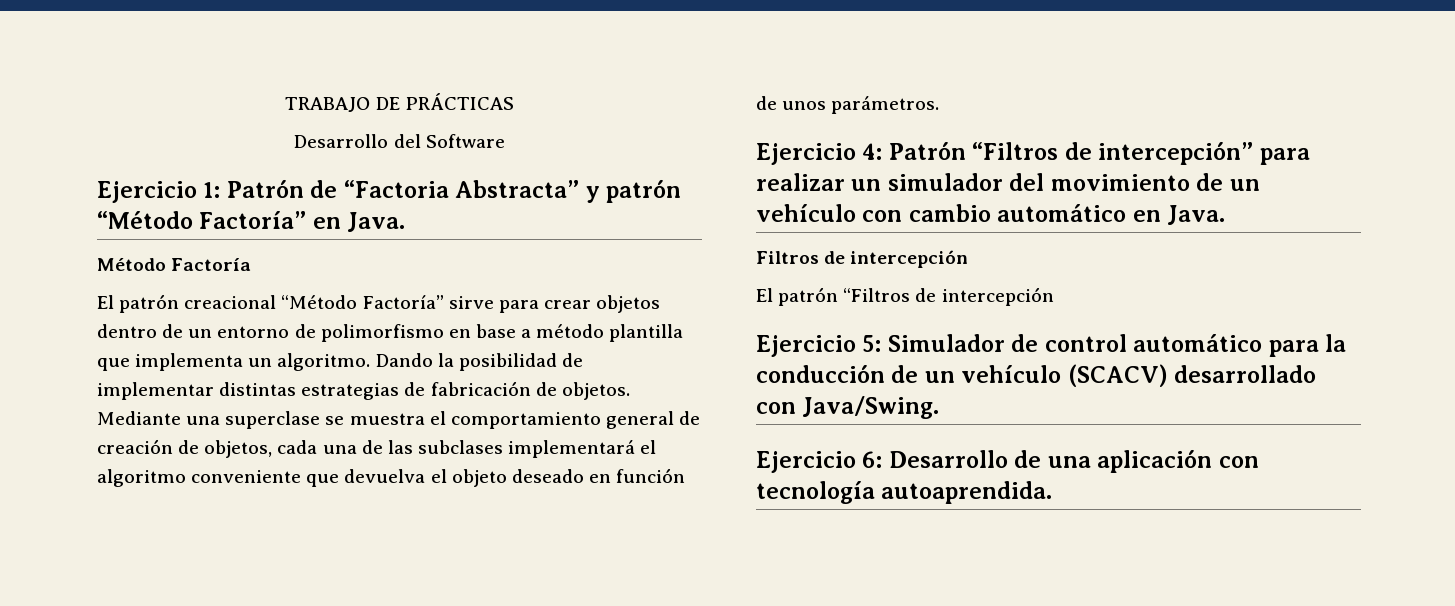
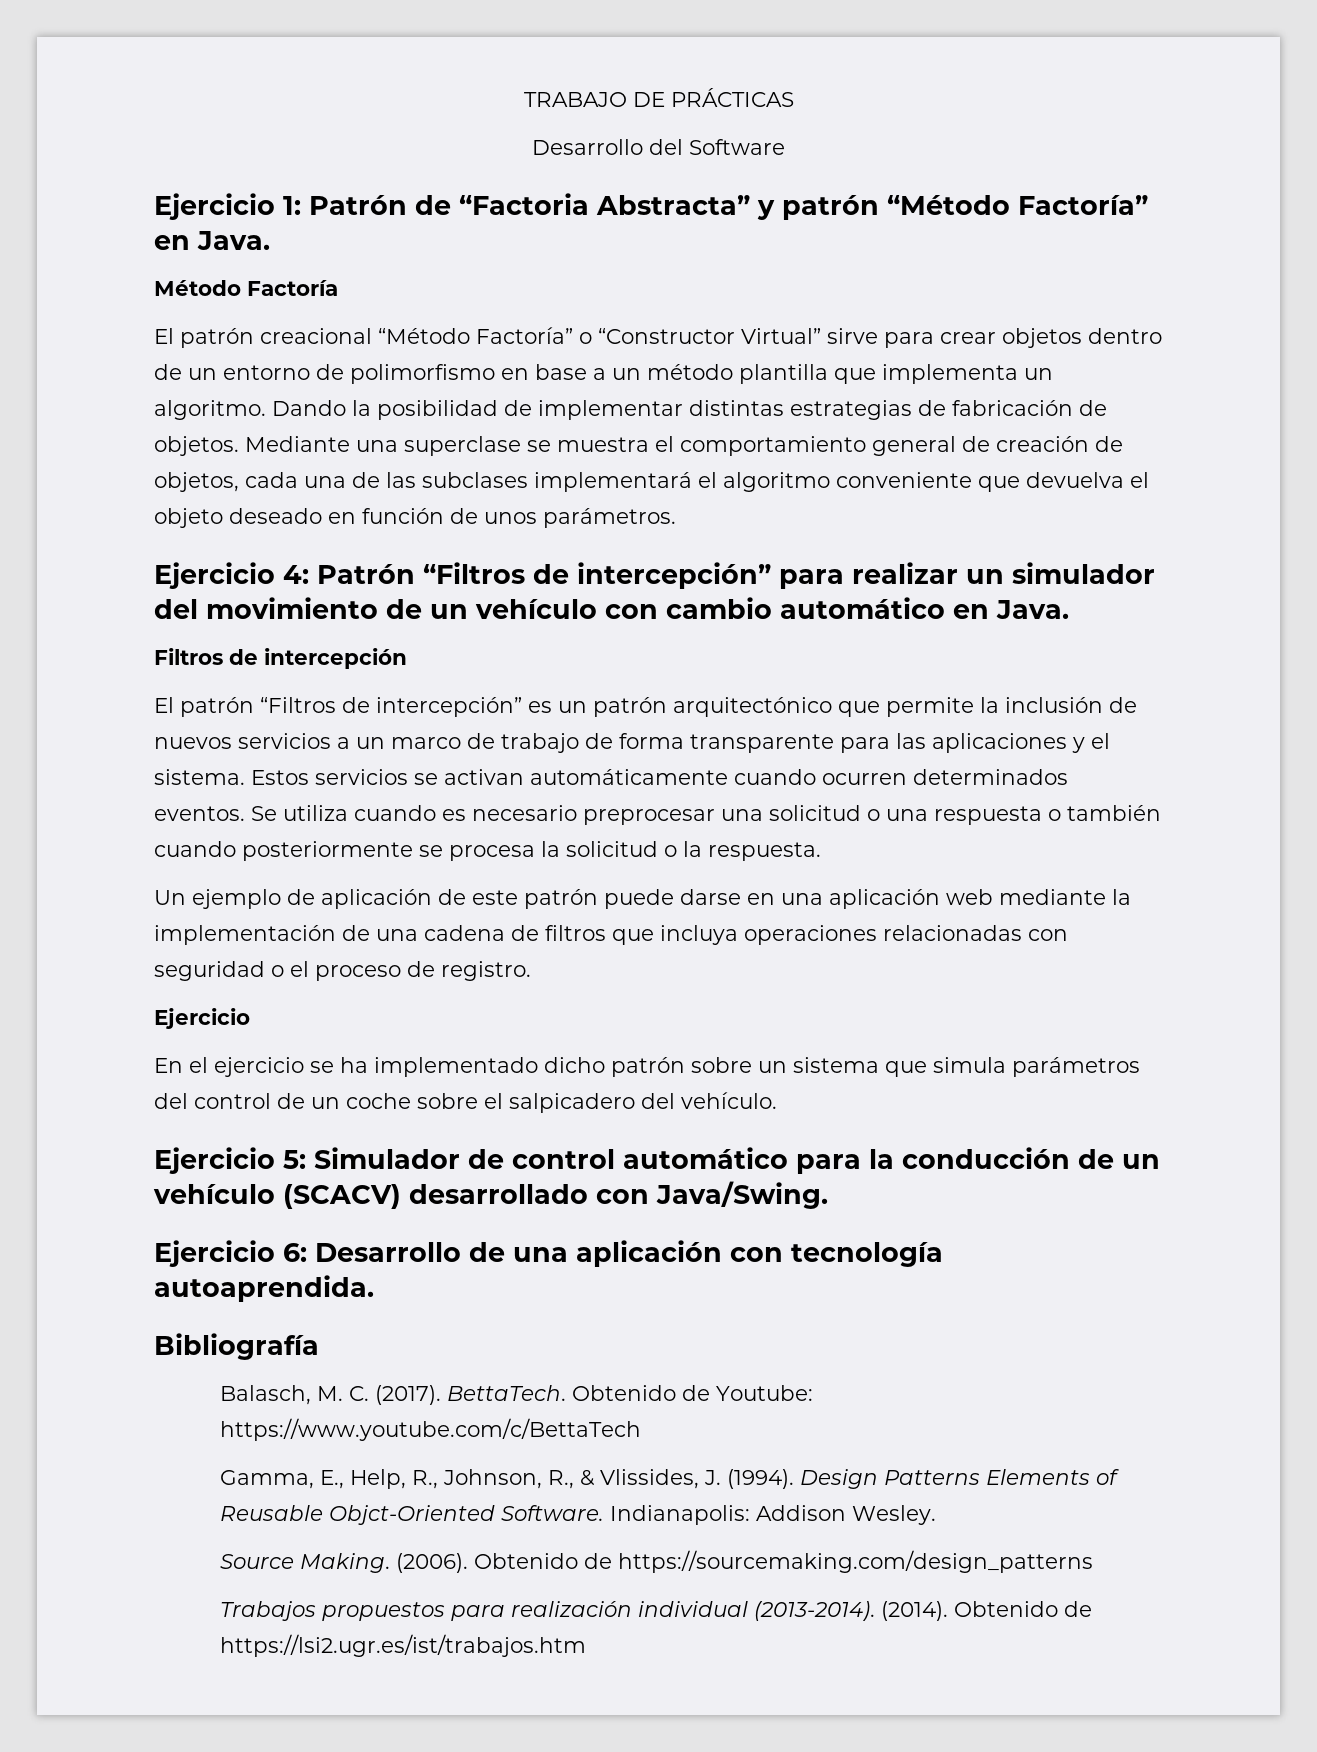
- El patrón creacional “Método Factoría” sirve para crear objetos dentro de un entorno de polimorfismo en base a método plantilla que implementa un algoritmo.
+ El patrón creacional “Método Factoría” o “Constructor Virtual” sirve para crear objetos dentro de un entorno de polimorfismo en base a un método plantilla que implementa un algoritmo.
- El patrón “Filtros de intercepción
+ El patrón “Filtros de intercepción” es un patrón arquitectónico que permite la inclusión de nuevos servicios a un marco de trabajo de forma transparente para las aplicaciones y el sistema. Estos servicios se activan automáticamente cuando ocurren determinados eventos. Se utiliza cuando es necesario preprocesar una solicitud o una respuesta o también cuando posteriormente se procesa la solicitud o la respuesta.
+ Un ejemplo de aplicación de este patrón puede darse en una aplicación web mediante la implementación de una cadena de filtros que incluya operaciones relacionadas con seguridad o el proceso de registro.
+ Ejercicio
+ En el ejercicio se ha implementado dicho patrón sobre un sistema que simula parámetros del control de un coche sobre el salpicadero del vehículo.
+ Bibliografía
+ Balasch, M. C. (2017). BettaTech. Obtenido de Youtube: https://www.youtube.com/c/BettaTech
+ Gamma, E., Help, R., Johnson, R., & Vlissides, J. (1994). Design Patterns Elements of Reusable Objct-Oriented Software. Indianapolis: Addison Wesley.
+ Source Making. (2006). Obtenido de https://sourcemaking.com/design_patterns
+ Trabajos propuestos para realización individual (2013-2014). (2014). Obtenido de https://lsi2.ugr.es/ist/trabajos.htm

